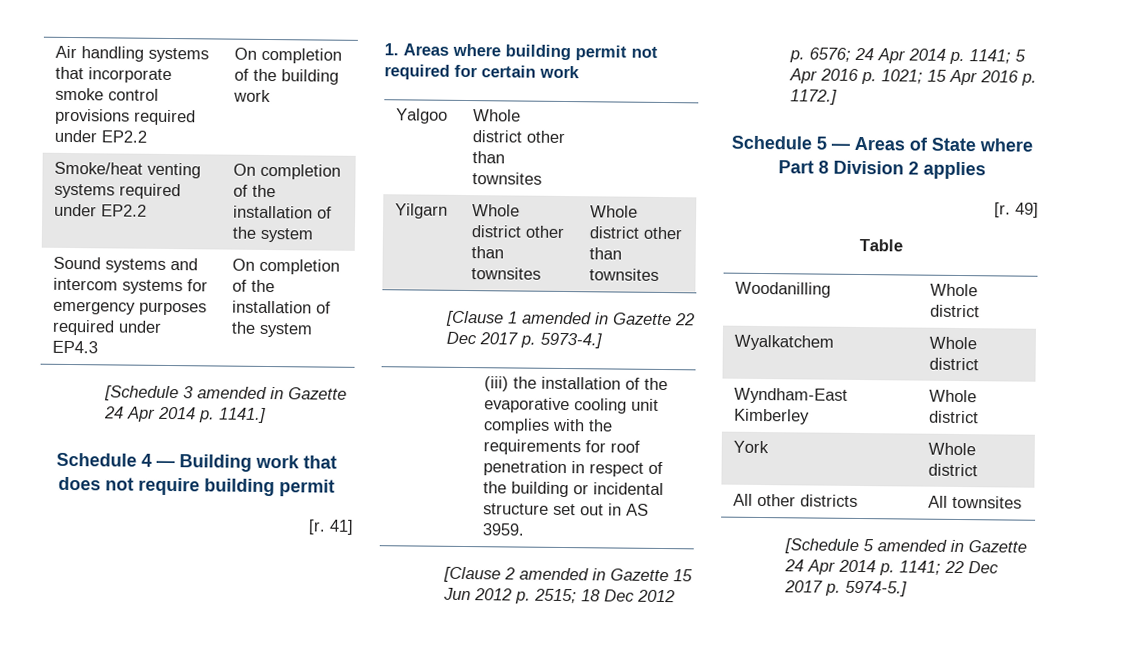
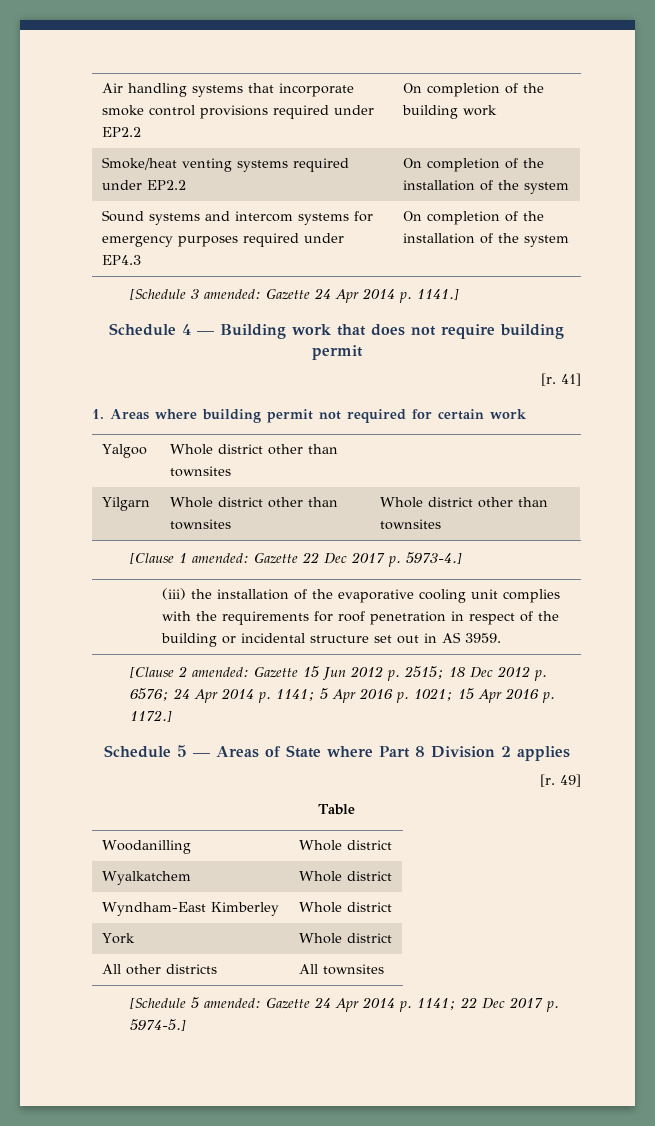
- [Schedule 3 amended in Gazette 24 Apr 2014 p. 1141.]
+ [Schedule 3 amended: Gazette 24 Apr 2014 p. 1141.]
- [Clause 1 amended in Gazette 22 Dec 2017 p. 5973-4.]
+ [Clause 1 amended: Gazette 22 Dec 2017 p. 5973-4.]
- [Clause 2 amended in Gazette 15 Jun 2012 p. 2515; 18 Dec 2012 p. 6576; 24 Apr 2014 p. 1141; 5 Apr 2016 p. 1021; 15 Apr 2016 p. 1172.]
+ [Clause 2 amended: Gazette 15 Jun 2012 p. 2515; 18 Dec 2012 p. 6576; 24 Apr 2014 p. 1141; 5 Apr 2016 p. 1021; 15 Apr 2016 p. 1172.]
- [Schedule 5 amended in Gazette 24 Apr 2014 p. 1141; 22 Dec 2017 p. 5974-5.]
+ [Schedule 5 amended: Gazette 24 Apr 2014 p. 1141; 22 Dec 2017 p. 5974-5.]

